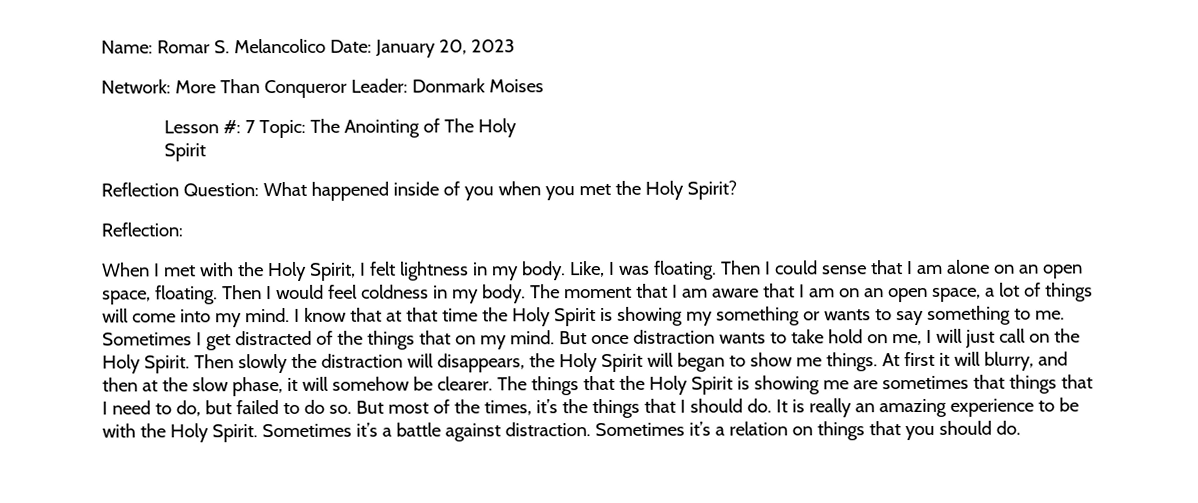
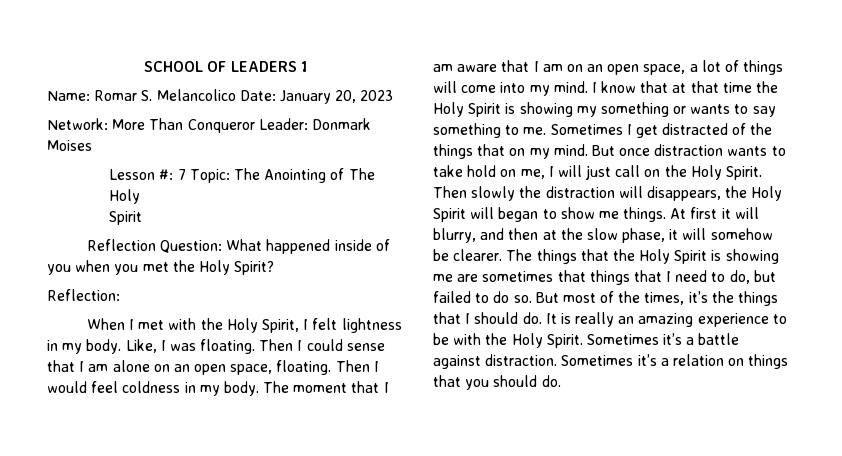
+ SCHOOL OF LEADERS 1

